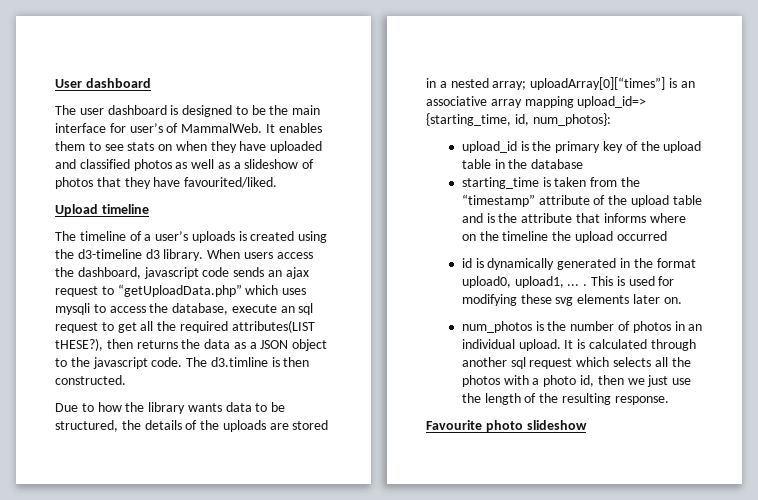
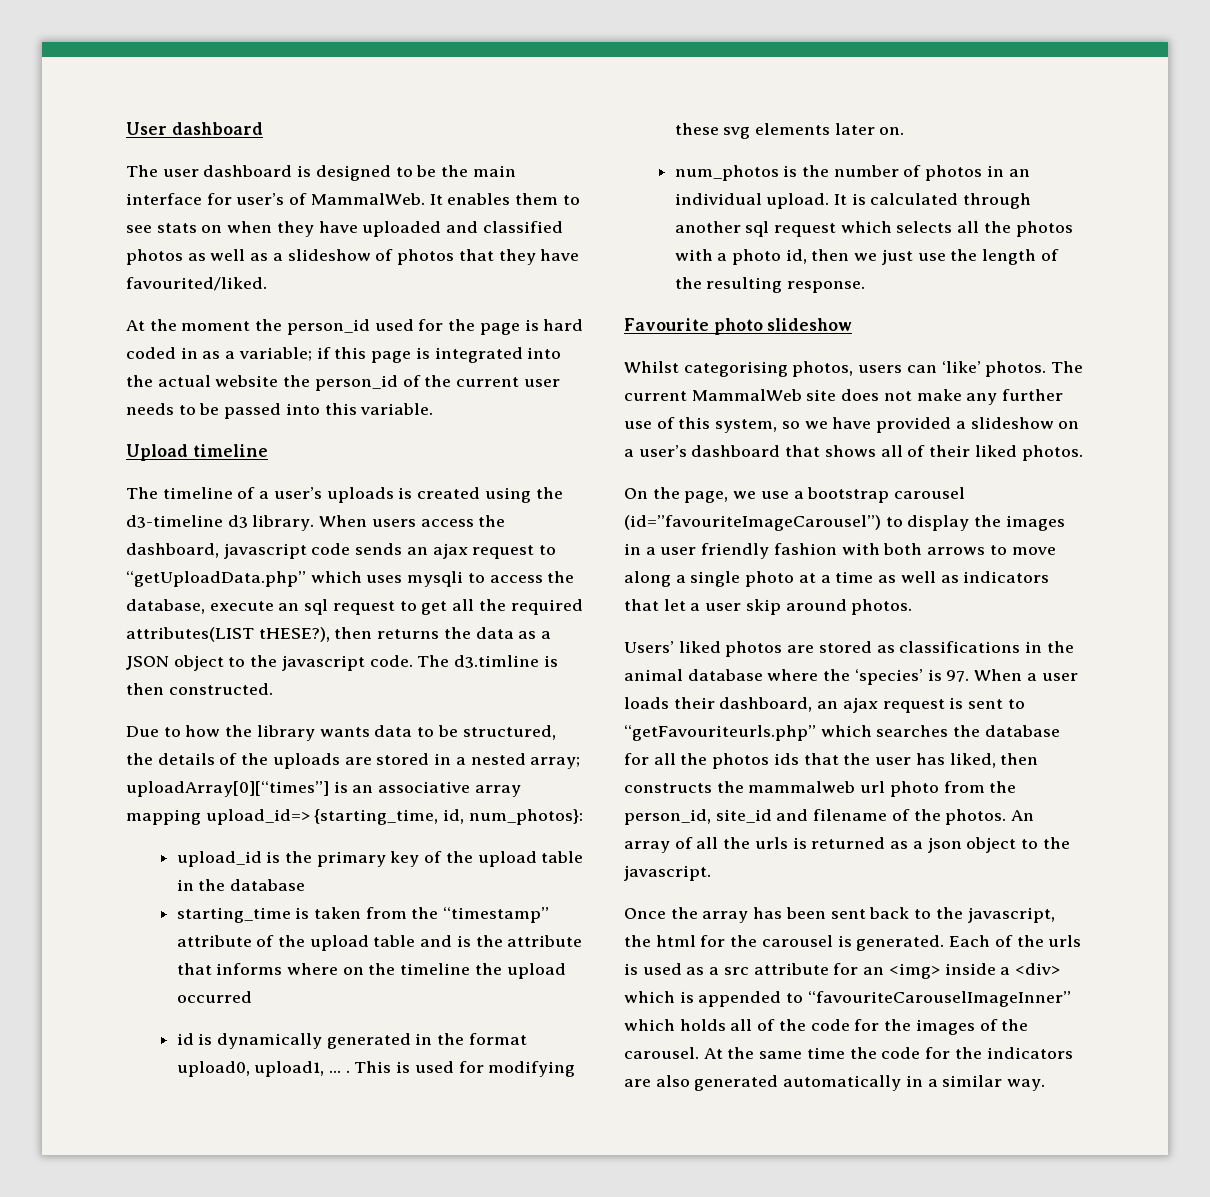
+ At the moment the person_id used for the page is hard coded in as a variable; if this page is integrated into the actual website the person_id of the current user needs to be passed into this variable.
+ Whilst categorising photos, users can ‘like’ photos. The current MammalWeb site does not make any further use of this system, so we have provided a slideshow on a user’s dashboard that shows all of their liked photos.
+ On the page, we use a bootstrap carousel (id=”favouriteImageCarousel”) to display the images in a user friendly fashion with both arrows to move along a single photo at a time as well as indicators that let a user skip around photos.
+ Users’ liked photos are stored as classifications in the animal database where the ‘species’ is 97. When a user loads their dashboard, an ajax request is sent to “getFavouriteurls.php” which searches the database for all the photos ids that the user has liked, then constructs the mammalweb url photo from the person_id, site_id and filename of the photos. An array of all the urls is returned as a json object to the javascript.
+ Once the array has been sent back to the javascript, the html for the carousel is generated. Each of the urls is used as a src attribute for an <img> inside a <div> which is appended to “favouriteCarouselImageInner” which holds all of the code for the images of the carousel. At the same time the code for the indicators are also generated automatically in a similar way.

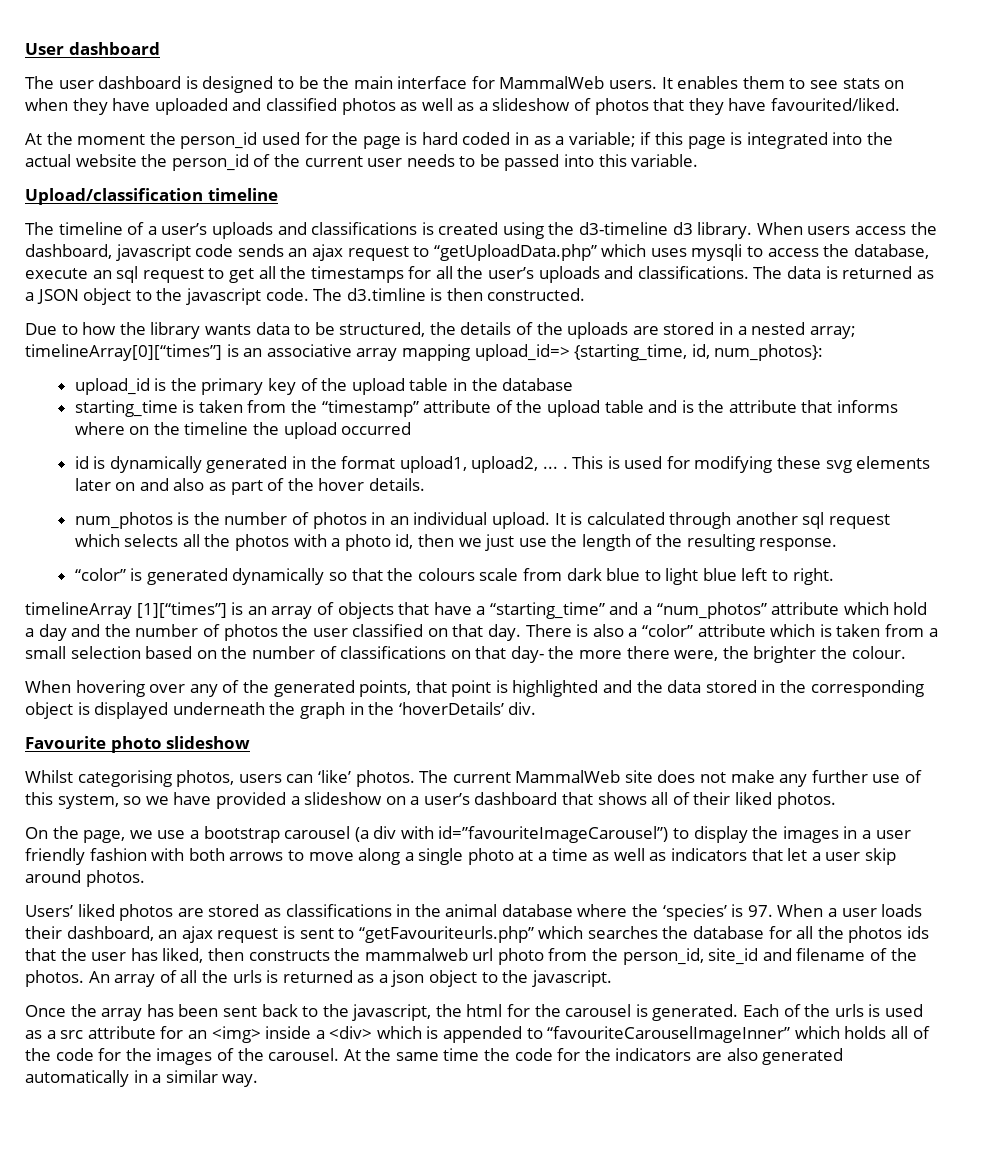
- The user dashboard is designed to be the main interface for user’s of MammalWeb.
+ The user dashboard is designed to be the main interface for MammalWeb users.
- Upload timeline
+ Upload/classification timeline
- The timeline of a user’s uploads is created using the d3-timeline d3 library.
+ The timeline of a user’s uploads and classifications is created using the d3-timeline d3 library.
- When users access the dashboard, javascript code sends an ajax request to “getUploadData.php” which uses mysqli to access the database, execute an sql request to get all the required attributes(LIST tHESE?), then returns the data as a JSON object to the javascript code.
+ When users access the dashboard, javascript code sends an ajax request to “getUploadData.php” which uses mysqli to access the database, execute an sql request to get all the timestamps for all the user’s uploads and classifications. The data is returned as a JSON object to the javascript code.
- Due to how the library wants data to be structured, the details of the uploads are stored in a nested array; uploadArray[0][“times”] is an associative array mapping upload_id=> {starting_time, id, num_photos}:
+ Due to how the library wants data to be structured, the details of the uploads are stored in a nested array; timelineArray[0][“times”] is an associative array mapping upload_id=> {starting_time, id, num_photos}:
- id is dynamically generated in the format upload0, upload1, ... .
+ id is dynamically generated in the format upload1, upload2, ... .
- This is used for modifying these svg elements later on.
+ This is used for modifying these svg elements later on and also as part of the hover details.
+ “color” is generated dynamically so that the colours scale from dark blue to light blue left to right.
+ timelineArray [1][“times”] is an array of objects that have a “starting_time” and a “num_photos” attribute which hold a day and the number of photos the user classified on that day. There is also a “color” attribute which is taken from a small selection based on the number of classifications on that day- the more there were, the brighter the colour.
+ When hovering over any of the generated points, that point is highlighted and the data stored in the corresponding object is displayed underneath the graph in the ‘hoverDetails’ div.
- On the page, we use a bootstrap carousel (id=”favouriteImageCarousel”) to display the images in a user friendly fashion with both arrows to move along a single photo at a time as well as indicators that let a user skip around photos.
+ On the page, we use a bootstrap carousel (a div with id=”favouriteImageCarousel”) to display the images in a user friendly fashion with both arrows to move along a single photo at a time as well as indicators that let a user skip around photos.

